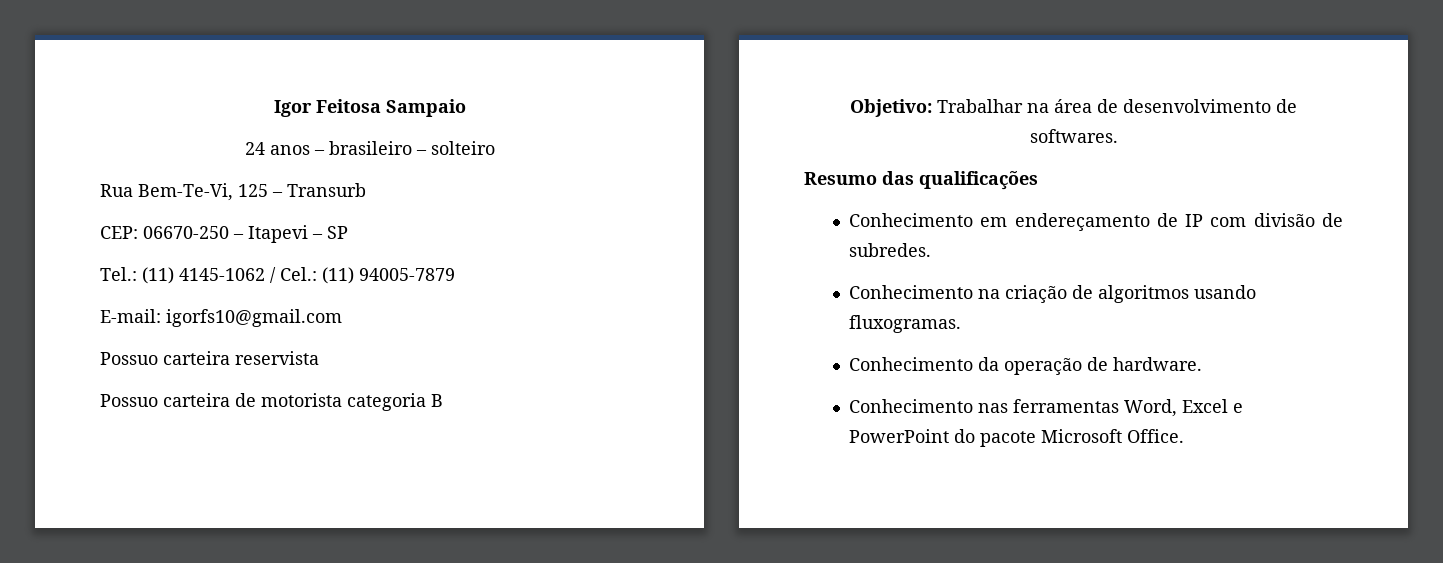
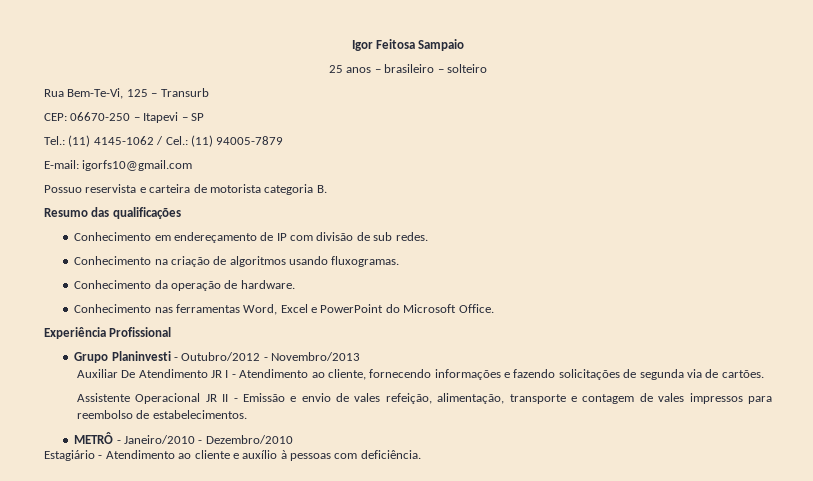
- 24 anos – brasileiro – solteiro
+ 25 anos – brasileiro – solteiro
- Possuo carteira reservista
- Possuo carteira de motorista categoria B
- Objetivo: Trabalhar na área de desenvolvimento de softwares.
+ Possuo reservista e carteira de motorista categoria B.
- Conhecimento em endereçamento de IP com divisão de subredes.
+ Conhecimento em endereçamento de IP com divisão de sub redes.
- Conhecimento nas ferramentas Word, Excel e PowerPoint do pacote Microsoft Office.
+ Conhecimento nas ferramentas Word, Excel e PowerPoint do Microsoft Office.
+ Experiência Profissional
+ Grupo Planinvesti - Outubro/2012 - Novembro/2013
+ Auxiliar De Atendimento JR I - Atendimento ao cliente, fornecendo informações e fazendo solicitações de segunda via de cartões.
+ Assistente Operacional JR II - Emissão e envio de vales refeição, alimentação, transporte e contagem de vales impressos para reembolso de estabelecimentos.
+ METRÔ - Janeiro/2010 - Dezembro/2010
+ Estagiário - Atendimento ao cliente e auxílio à pessoas com deficiência.

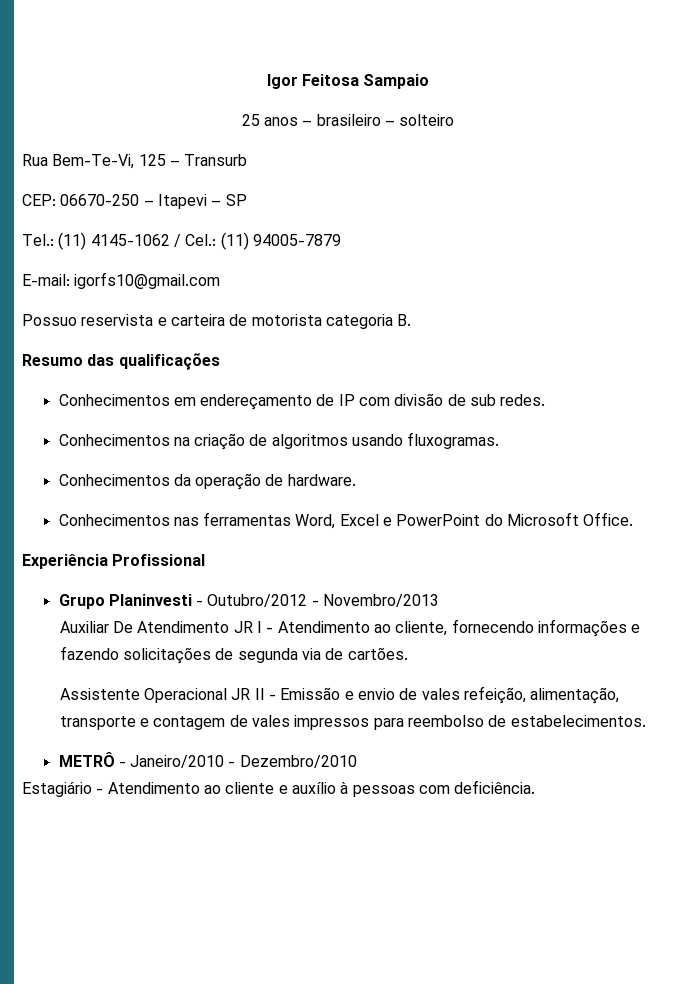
- Conhecimento em endereçamento de IP com divisão de sub redes.
+ Conhecimentos em endereçamento de IP com divisão de sub redes.
- Conhecimento na criação de algoritmos usando fluxogramas.
+ Conhecimentos na criação de algoritmos usando fluxogramas.
- Conhecimento da operação de hardware.
+ Conhecimentos da operação de hardware.
- Conhecimento nas ferramentas Word, Excel e PowerPoint do Microsoft Office.
+ Conhecimentos nas ferramentas Word, Excel e PowerPoint do Microsoft Office.

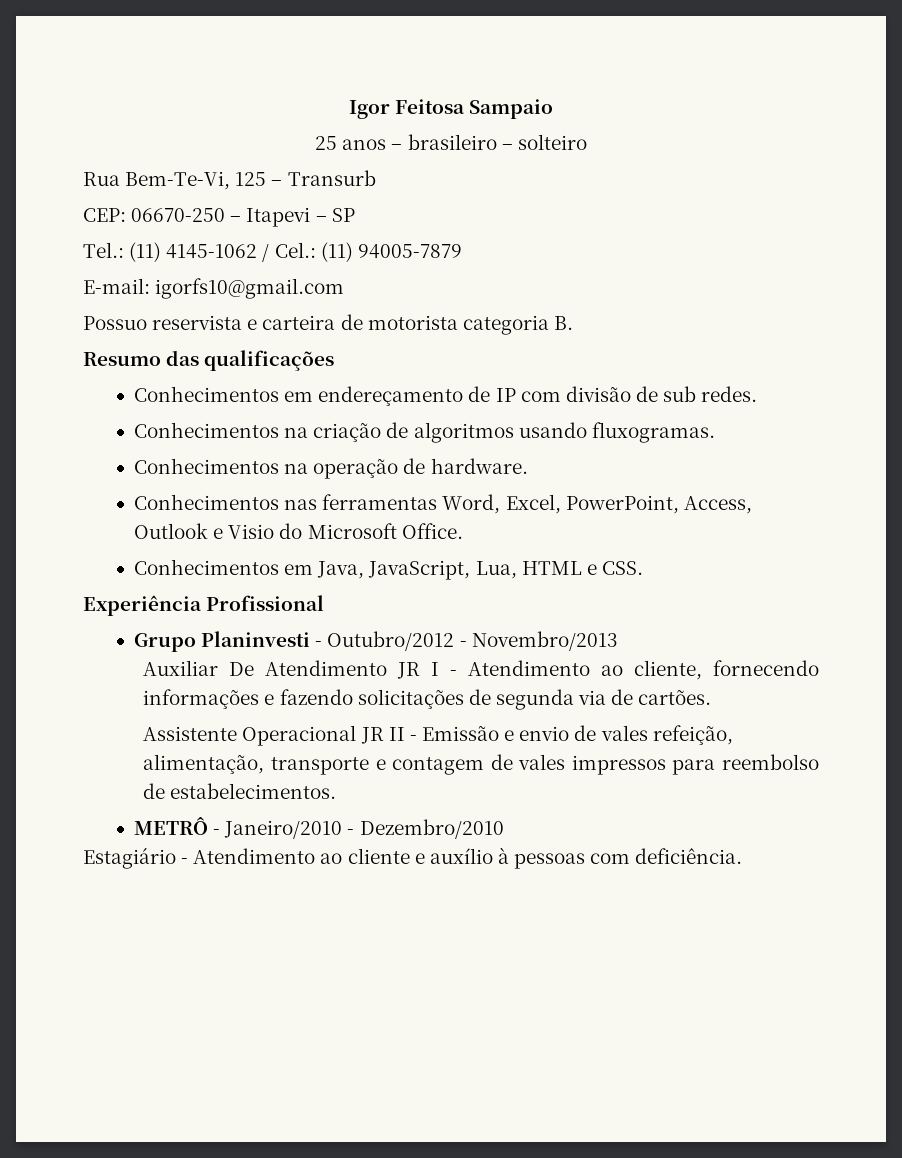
- Conhecimentos da operação de hardware.
+ Conhecimentos na operação de hardware.
- Conhecimentos nas ferramentas Word, Excel e PowerPoint do Microsoft Office.
+ Conhecimentos nas ferramentas Word, Excel, PowerPoint, Access, Outlook e Visio do Microsoft Office.
+ Conhecimentos em Java, JavaScript, Lua, HTML e CSS.

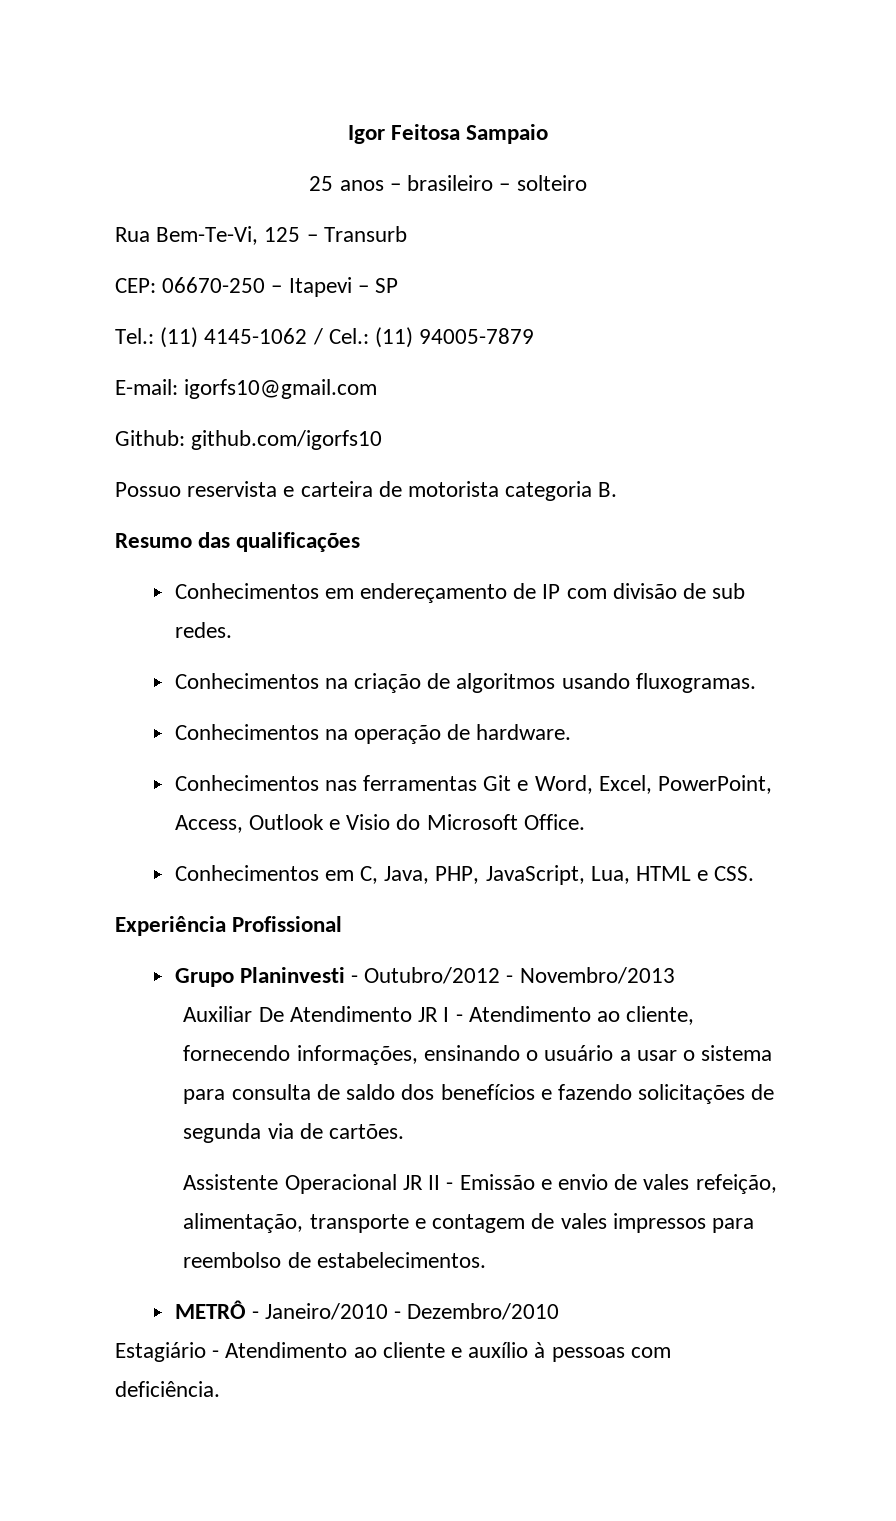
+ Github: github.com/igorfs10
- Conhecimentos nas ferramentas Word, Excel, PowerPoint, Access, Outlook e Visio do Microsoft Office.
+ Conhecimentos nas ferramentas Git e Word, Excel, PowerPoint, Access, Outlook e Visio do Microsoft Office.
- Conhecimentos em Java, JavaScript, Lua, HTML e CSS.
+ Conhecimentos em C, Java, PHP, JavaScript, Lua, HTML e CSS.
- Auxiliar De Atendimento JR I - Atendimento ao cliente, fornecendo informações e fazendo solicitações de segunda via de cartões.
+ Auxiliar De Atendimento JR I - Atendimento ao cliente, fornecendo informações, ensinando o usuário a usar o sistema para consulta de saldo dos benefícios e fazendo solicitações de segunda via de cartões.

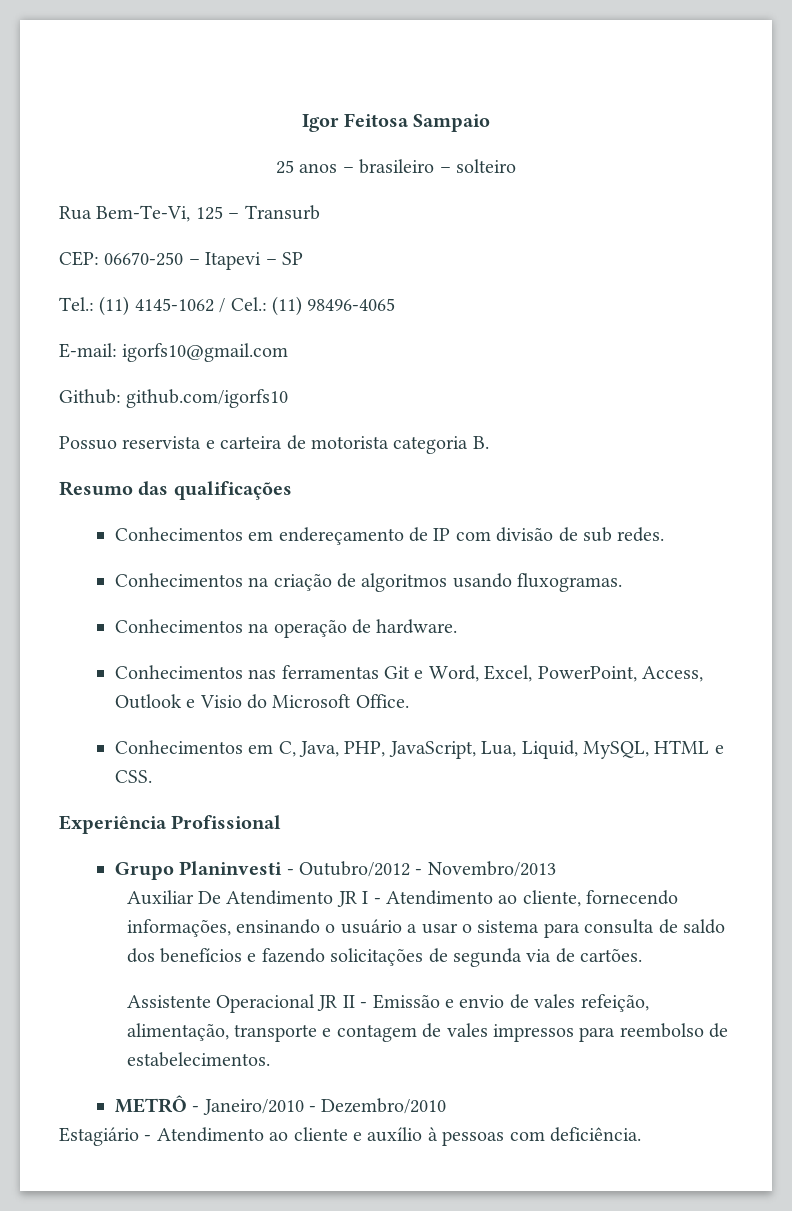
- Tel.: (11) 4145-1062 / Cel.: (11) 94005-7879
+ Tel.: (11) 4145-1062 / Cel.: (11) 98496-4065
- Conhecimentos em C, Java, PHP, JavaScript, Lua, HTML e CSS.
+ Conhecimentos em C, Java, PHP, JavaScript, Lua, Liquid, MySQL, HTML e CSS.

